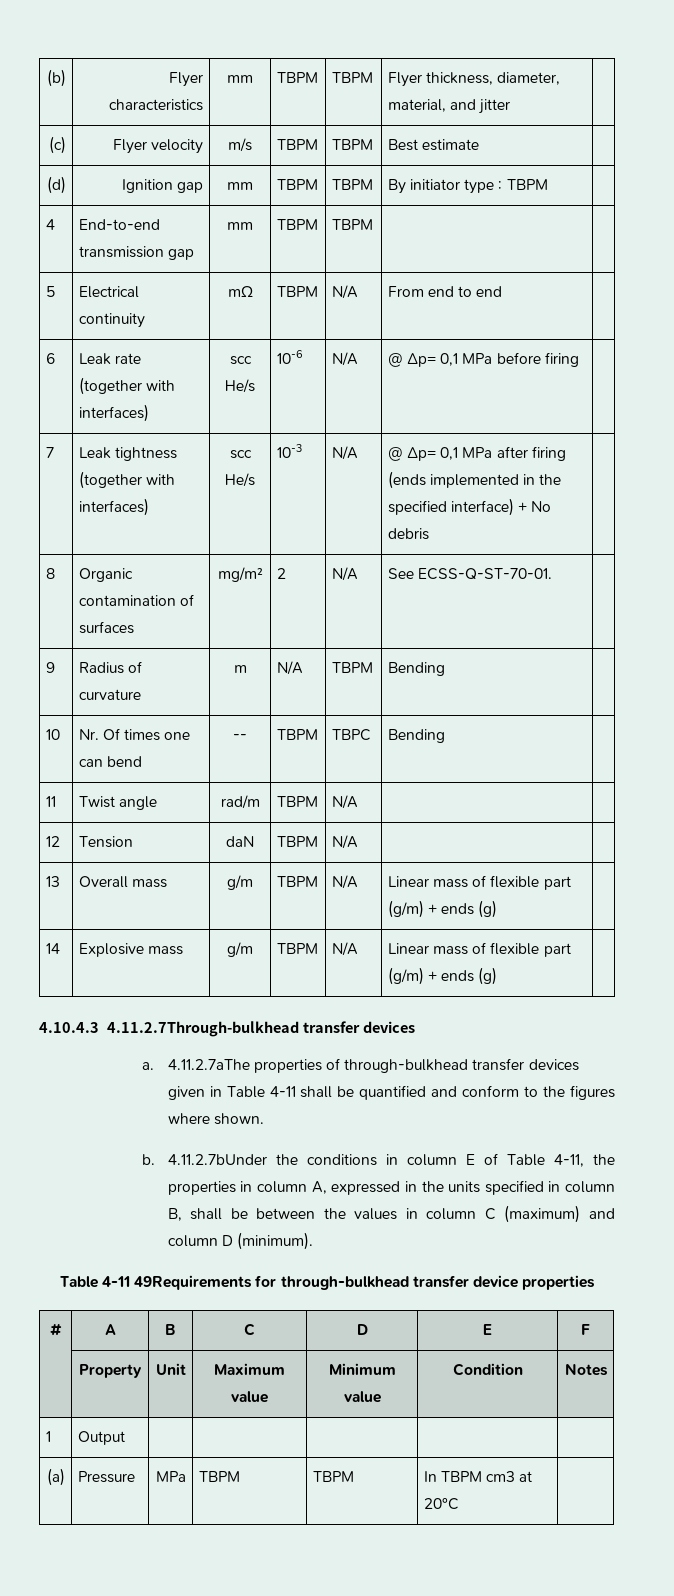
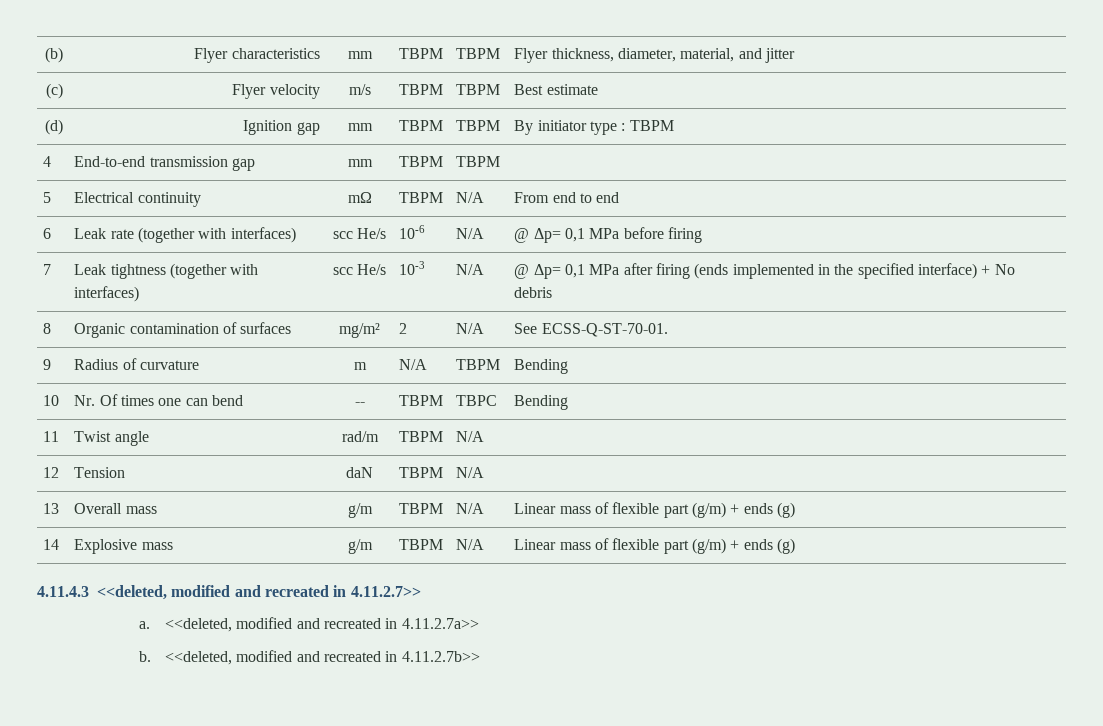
- 4.10.4.3 4.11.2.7Through-bulkhead transfer devices
- a. 4.11.2.7aThe properties of through-bulkhead transfer devices given in Table 4-11 shall be quantified and conform to the figures where shown.
- b. 4.11.2.7bUnder the conditions in column E of Table 4-11, the properties in column A, expressed in the units specified in column B, shall be between the values in column C (maximum) and column D (minimum).
- Table 4-11 49Requirements for through-bulkhead transfer device properties
- # | A | B | C | D | E | F
- | Property | Unit | Maximum value | Minimum value | Condition | Notes
- 1 | Output | | | | |
- (a) | Pressure | MPa | TBPM | TBPM | In TBPM cm3 at 20°C |
+ 4.11.4.3 <<deleted, modified and recreated in 4.11.2.7>>
+ a. <<deleted, modified and recreated in 4.11.2.7a>>
+ b. <<deleted, modified and recreated in 4.11.2.7b>>

